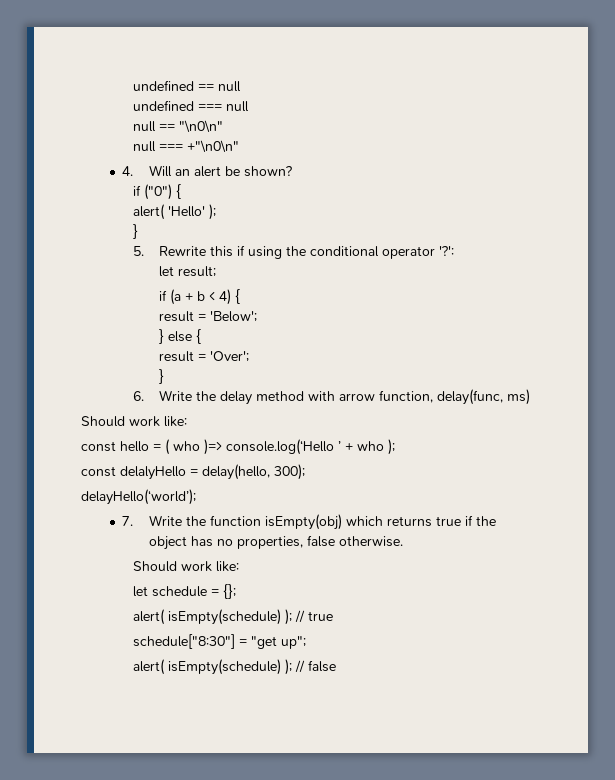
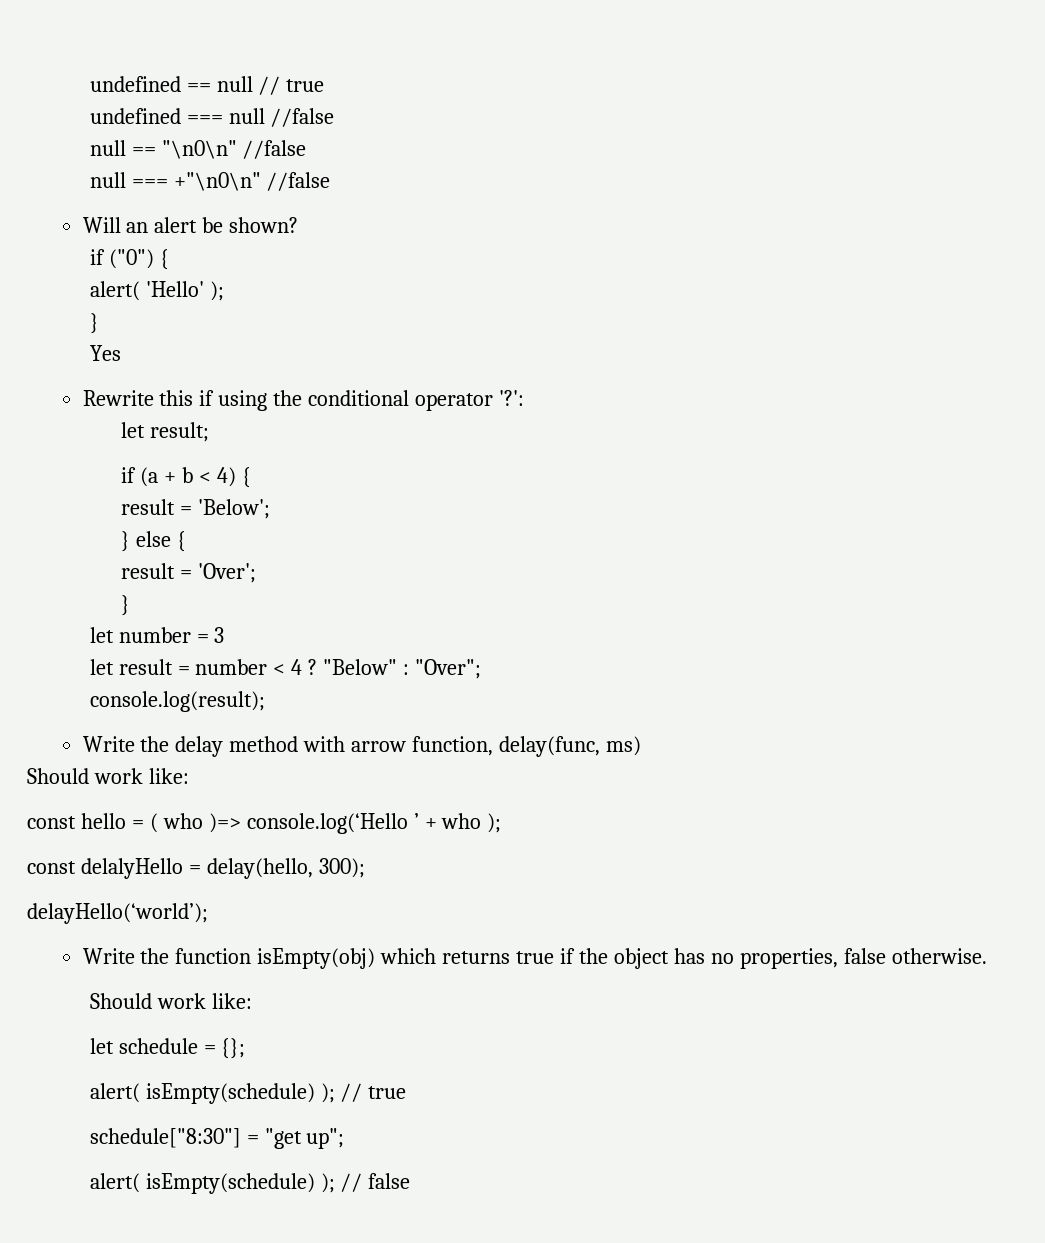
- undefined == null
+ undefined == null // true
- undefined === null
+ undefined === null //false
- null == "\n0\n"
+ null == "\n0\n" //false
- null === +"\n0\n"
- 4. Will an alert be shown?
+ null === +"\n0\n" //false
+ Will an alert be shown?
- 5. Rewrite this if using the conditional operator '?':
+ Yes
+ Rewrite this if using the conditional operator '?':
- 6. Write the delay method with arrow function, delay(func, ms)
+ let number = 3
+ let result = number < 4 ? "Below" : "Over";
+ console.log(result);
+ Write the delay method with arrow function, delay(func, ms)
- 7. Write the function isEmpty(obj) which returns true if the object has no properties, false otherwise.
+ Write the function isEmpty(obj) which returns true if the object has no properties, false otherwise.

